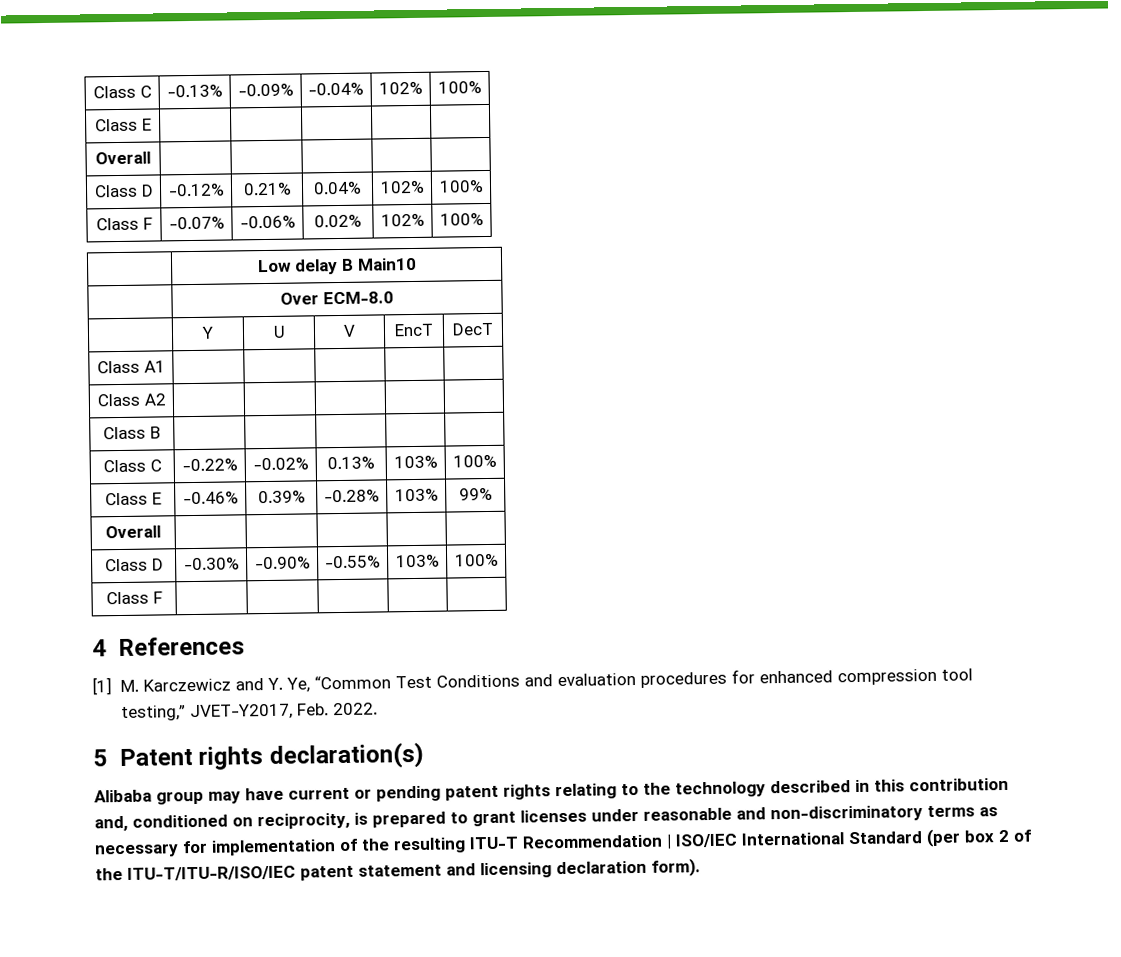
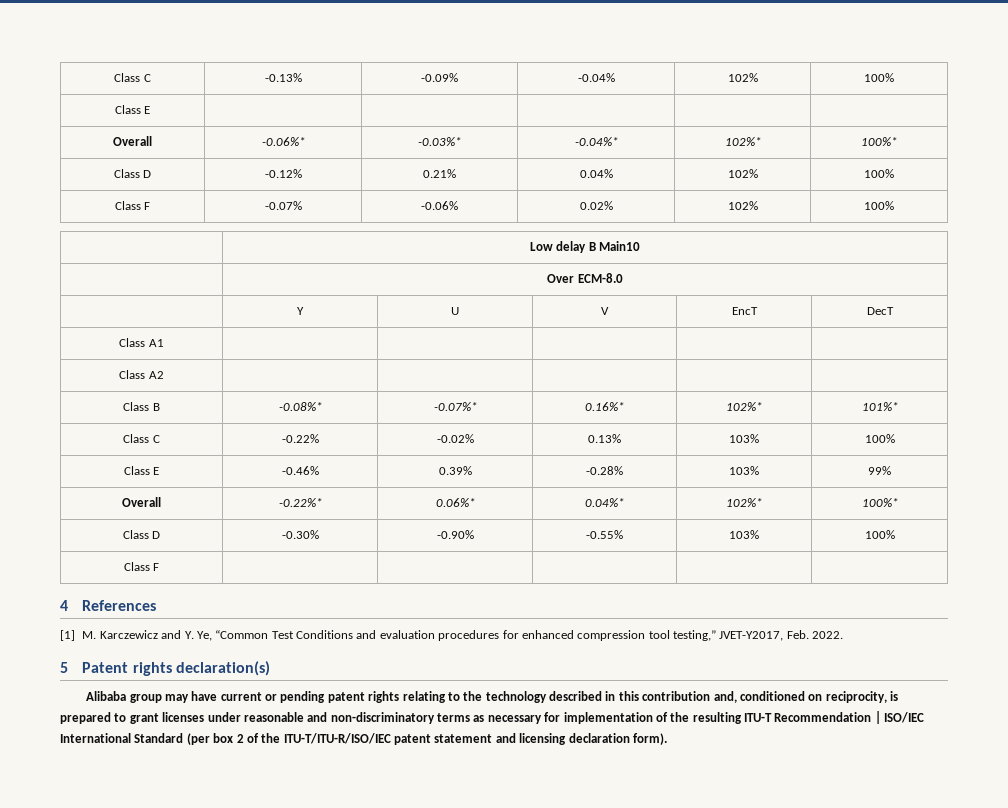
  Class E | | | | |
- Overall | | | | |
+ Overall | -0.06%* | -0.03%* | -0.04%* | 102%* | 100%*
- Class B | | | | |
+ Class B | -0.08%* | -0.07%* | 0.16%* | 102%* | 101%*
  Class E | -0.46% | 0.39% | -0.28% | 103% | 99%
- Overall | | | | |
+ Overall | -0.22%* | 0.06%* | 0.04%* | 102%* | 100%*

